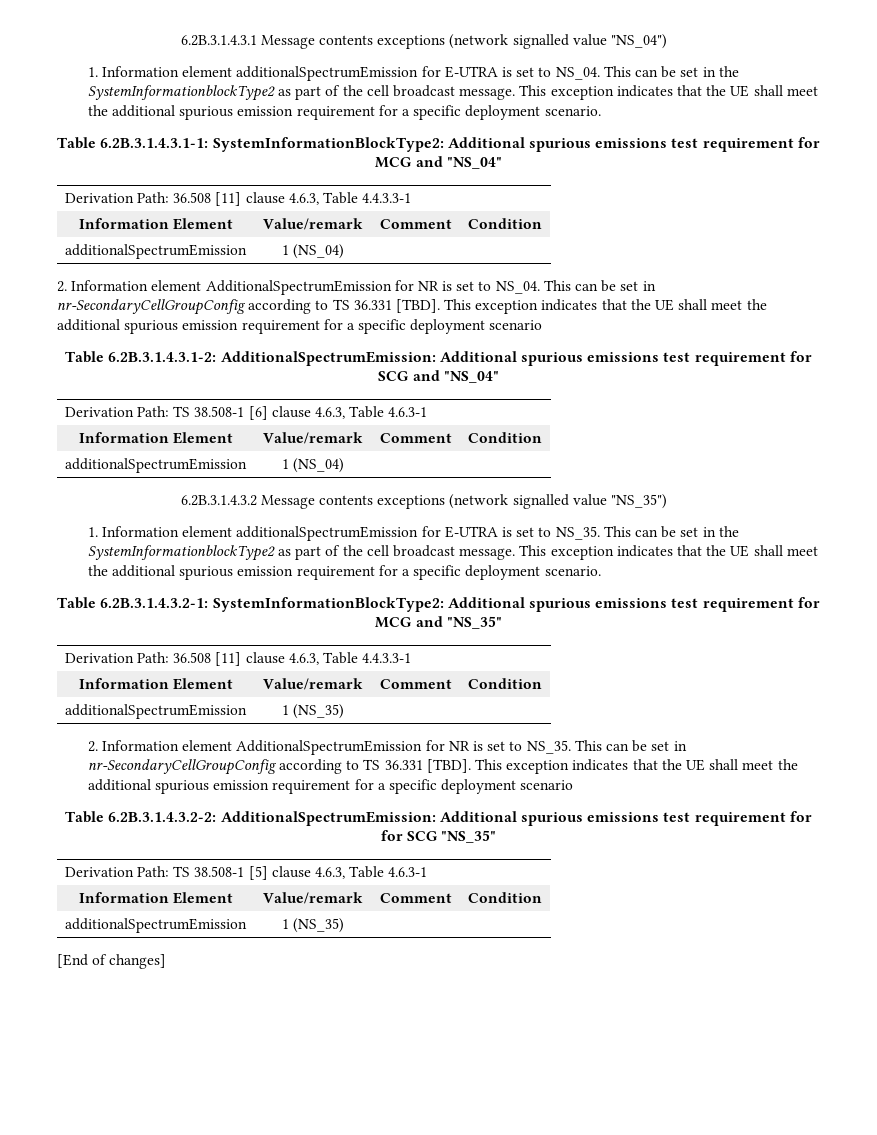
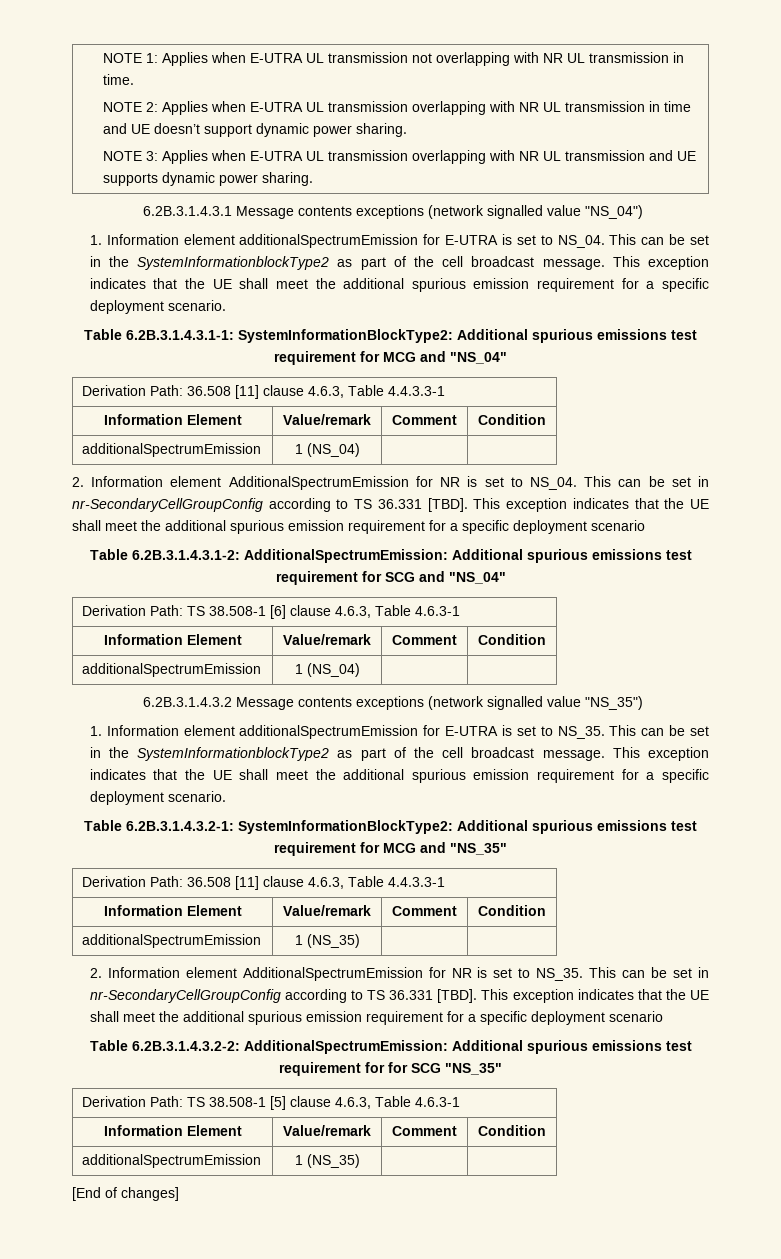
+ NOTE 1: Applies when E-UTRA UL transmission not overlapping with NR UL transmission in time.
+ NOTE 2: Applies when E-UTRA UL transmission overlapping with NR UL transmission in time and UE doesn’t support dynamic power sharing.
+ NOTE 3: Applies when E-UTRA UL transmission overlapping with NR UL transmission and UE supports dynamic power sharing.

